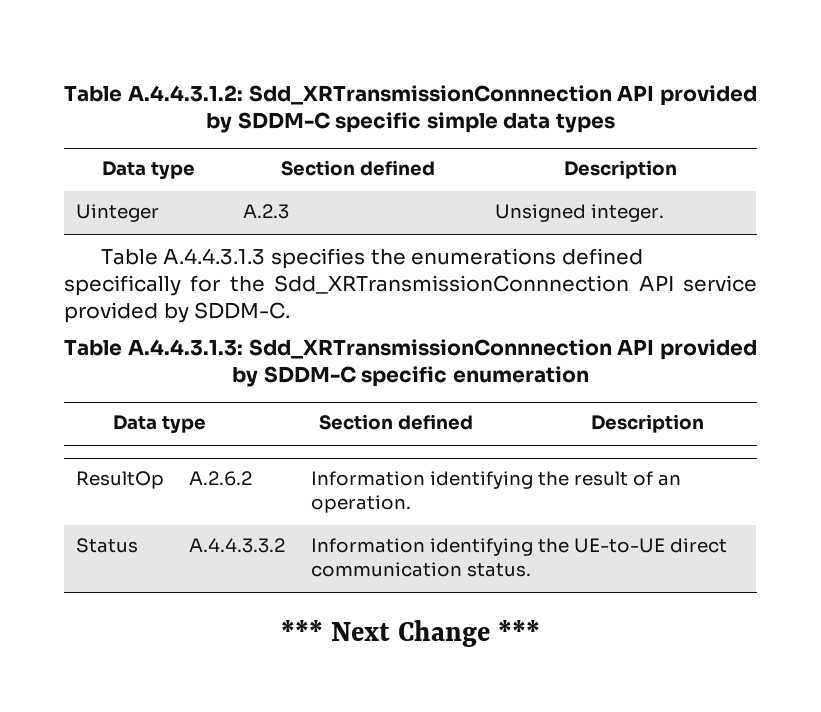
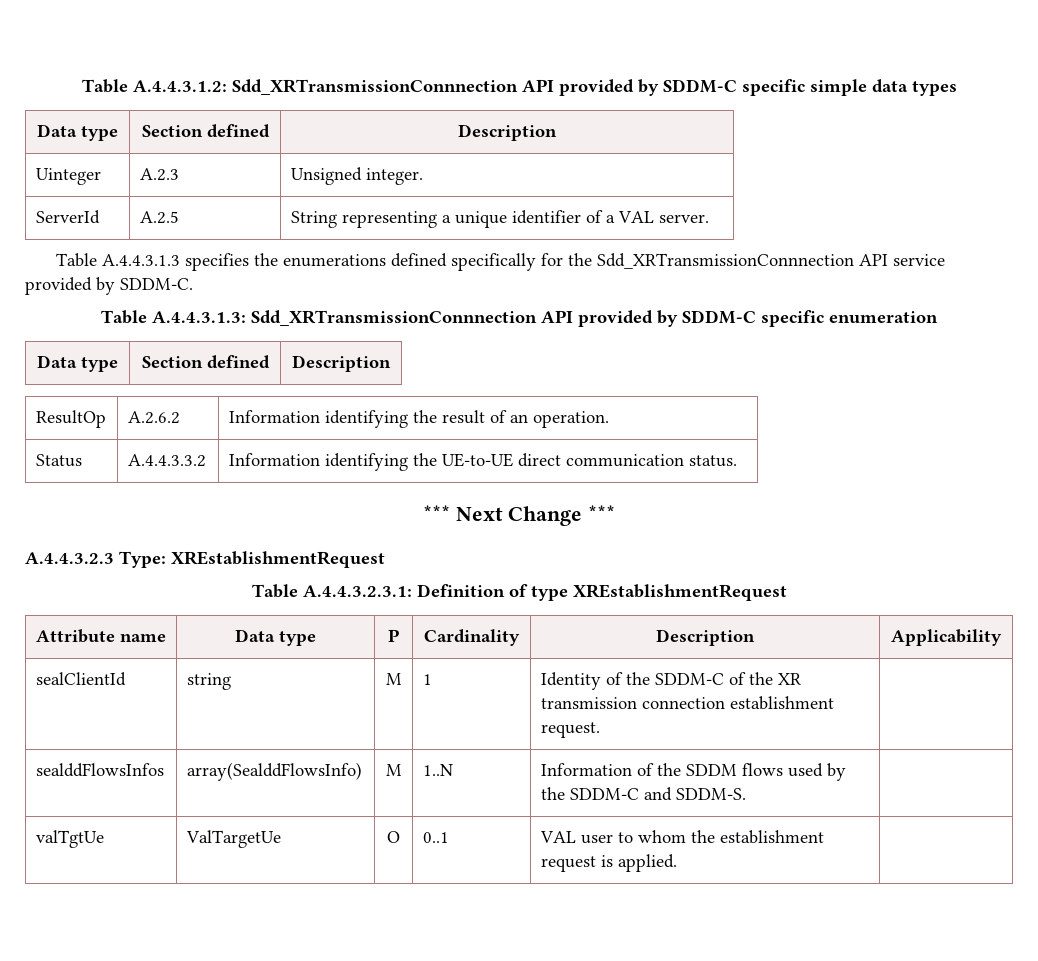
+ ServerId | A.2.5 | String representing a unique identifier of a VAL server.
+ A.4.4.3.2.3 Type: XREstablishmentRequest
+ Table A.4.4.3.2.3.1: Definition of type XREstablishmentRequest
+ Attribute name | Data type | P | Cardinality | Description | Applicability
+ sealClientId | string | M | 1 | Identity of the SDDM-C of the XR transmission connection establishment request. |
+ sealddFlowsInfos | array(SealddFlowsInfo) | M | 1..N | Information of the SDDM flows used by the SDDM-C and SDDM-S. |
+ valTgtUe | ValTargetUe | O | 0..1 | VAL user to whom the establishment request is applied. |

